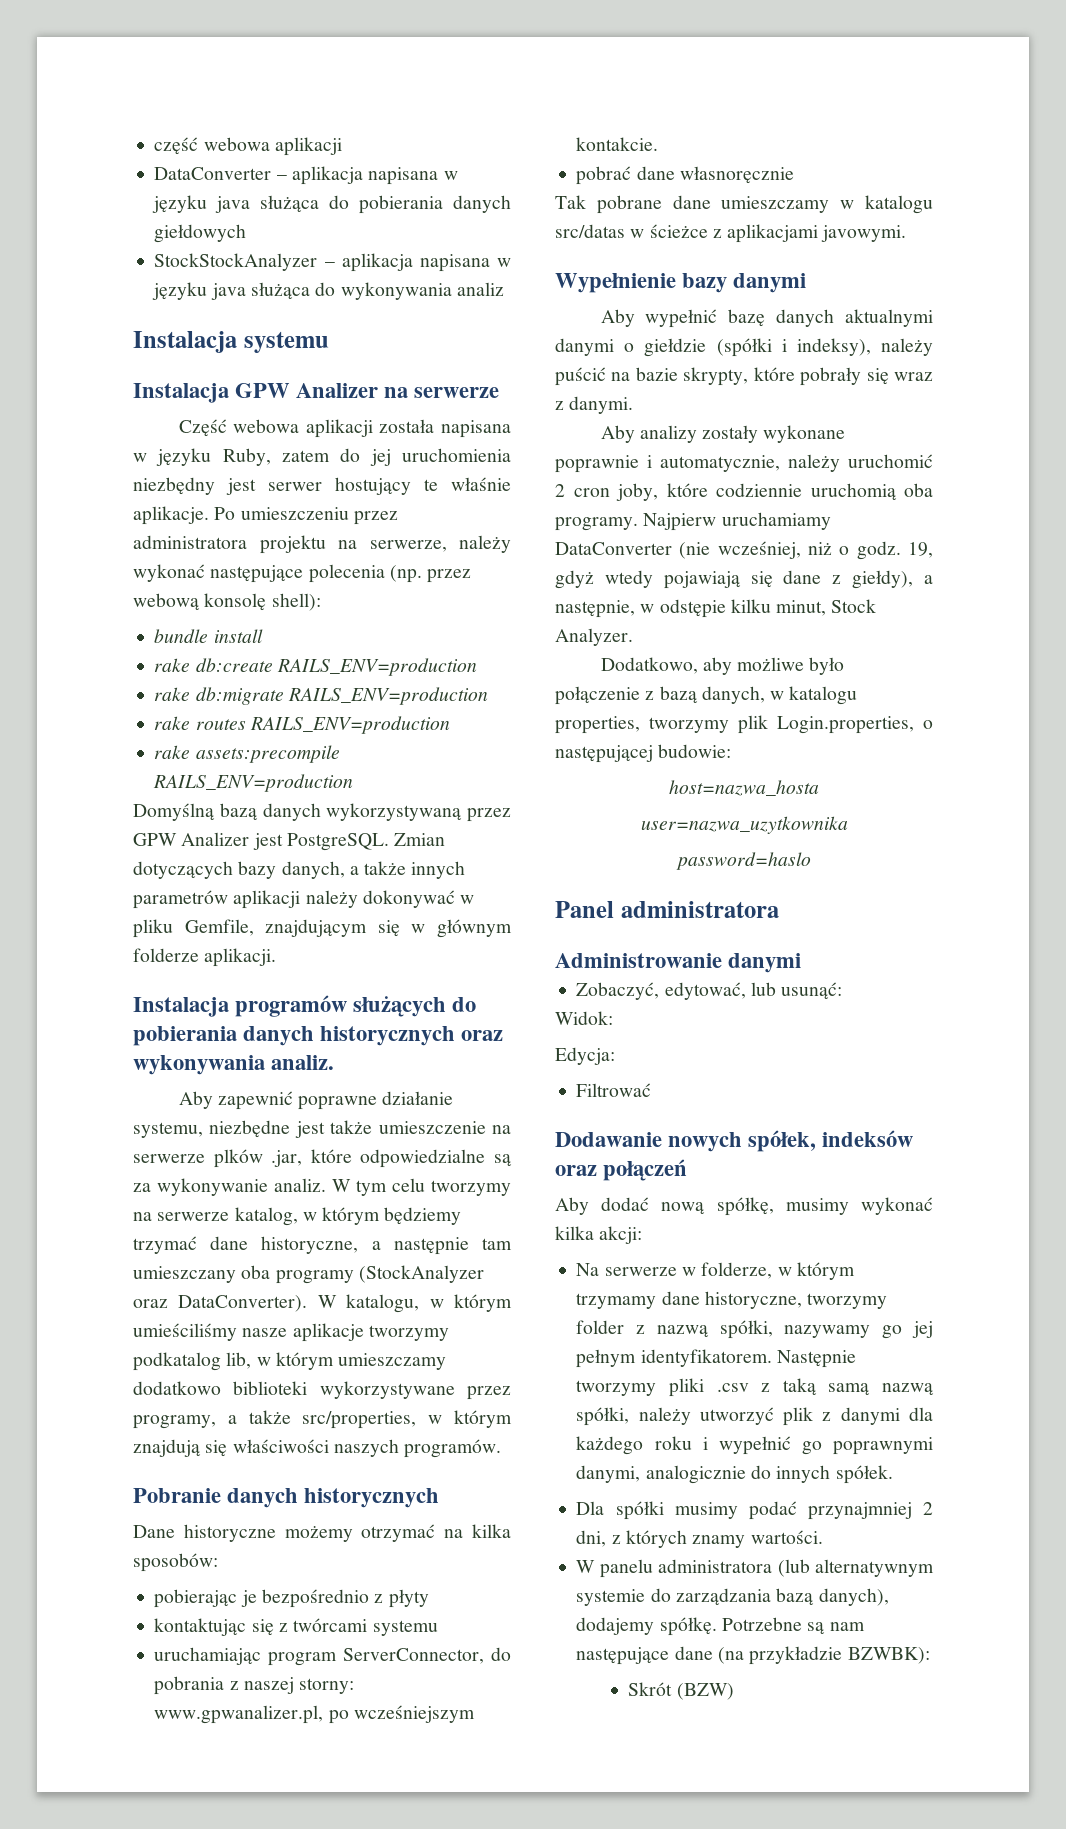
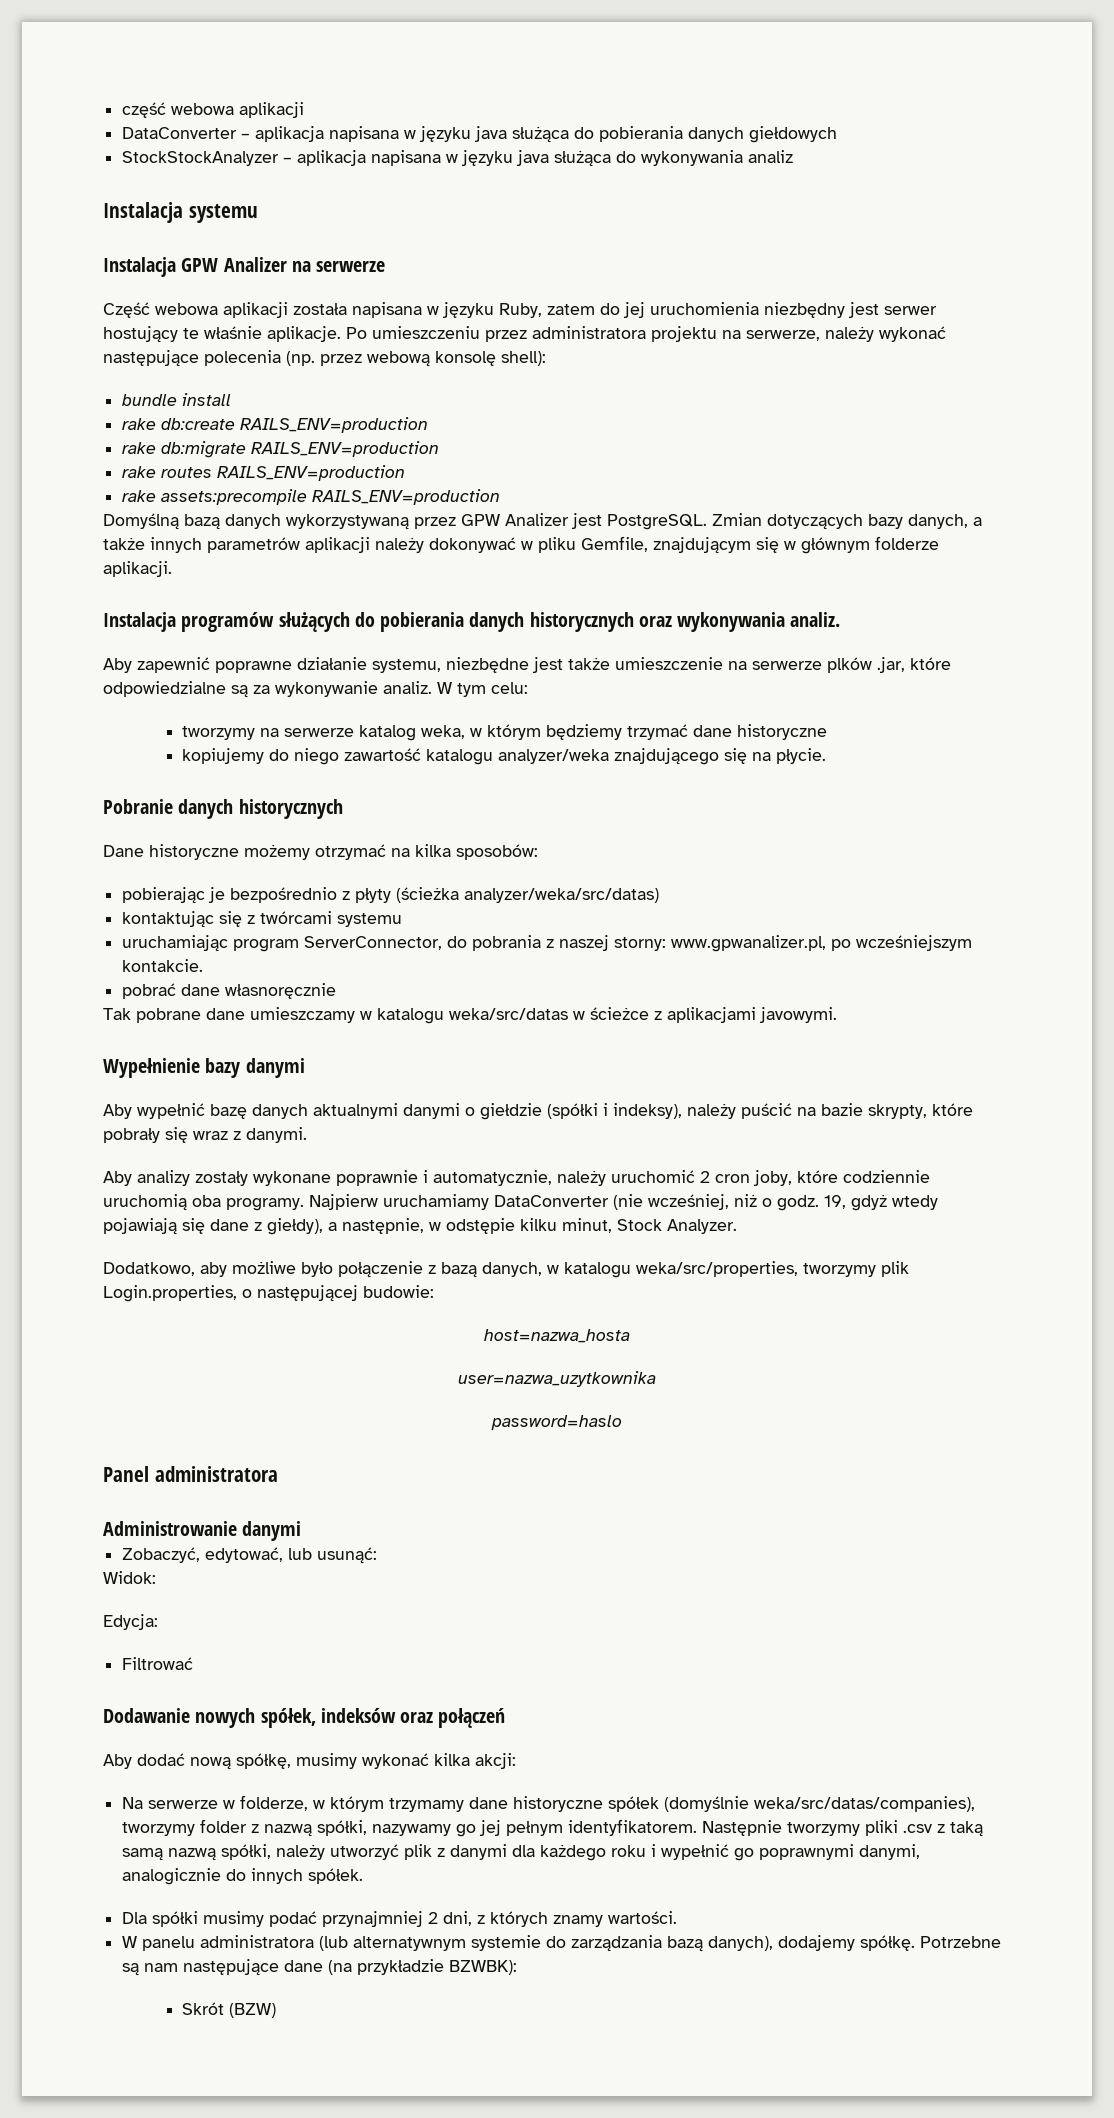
- W tym celu tworzymy na serwerze katalog, w którym będziemy trzymać dane historyczne, a następnie tam umieszczany oba programy (StockAnalyzer oraz DataConverter). W katalogu, w którym umieściliśmy nasze aplikacje tworzymy podkatalog lib, w którym umieszczamy dodatkowo biblioteki wykorzystywane przez programy, a także src/properties, w którym znajdują się właściwości naszych programów.
+ W tym celu:
+ tworzymy na serwerze katalog weka, w którym będziemy trzymać dane historyczne
+ kopiujemy do niego zawartość katalogu analyzer/weka znajdującego się na płycie.
- pobierając je bezpośrednio z płyty
+ pobierając je bezpośrednio z płyty (ścieżka analyzer/weka/src/datas)
- Tak pobrane dane umieszczamy w katalogu src/datas w ścieżce z aplikacjami javowymi.
+ Tak pobrane dane umieszczamy w katalogu weka/src/datas w ścieżce z aplikacjami javowymi.
- Dodatkowo, aby możliwe było połączenie z bazą danych, w katalogu properties, tworzymy plik Login.properties, o następującej budowie:
+ Dodatkowo, aby możliwe było połączenie z bazą danych, w katalogu weka/src/properties, tworzymy plik Login.properties, o następującej budowie:
- Na serwerze w folderze, w którym trzymamy dane historyczne, tworzymy folder z nazwą spółki, nazywamy go jej pełnym identyfikatorem.
+ Na serwerze w folderze, w którym trzymamy dane historyczne spółek (domyślnie weka/src/datas/companies), tworzymy folder z nazwą spółki, nazywamy go jej pełnym identyfikatorem.

